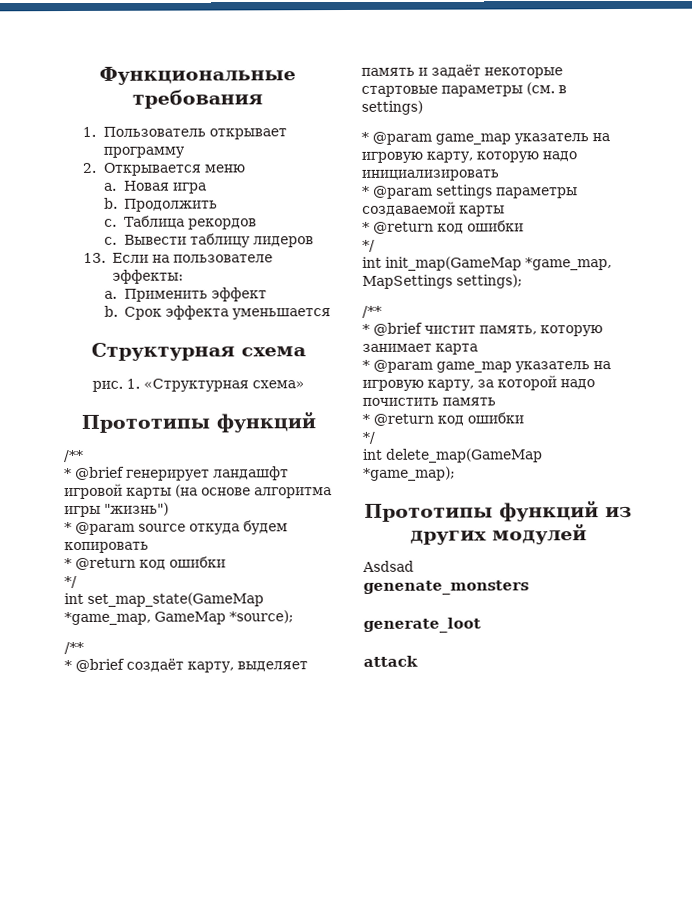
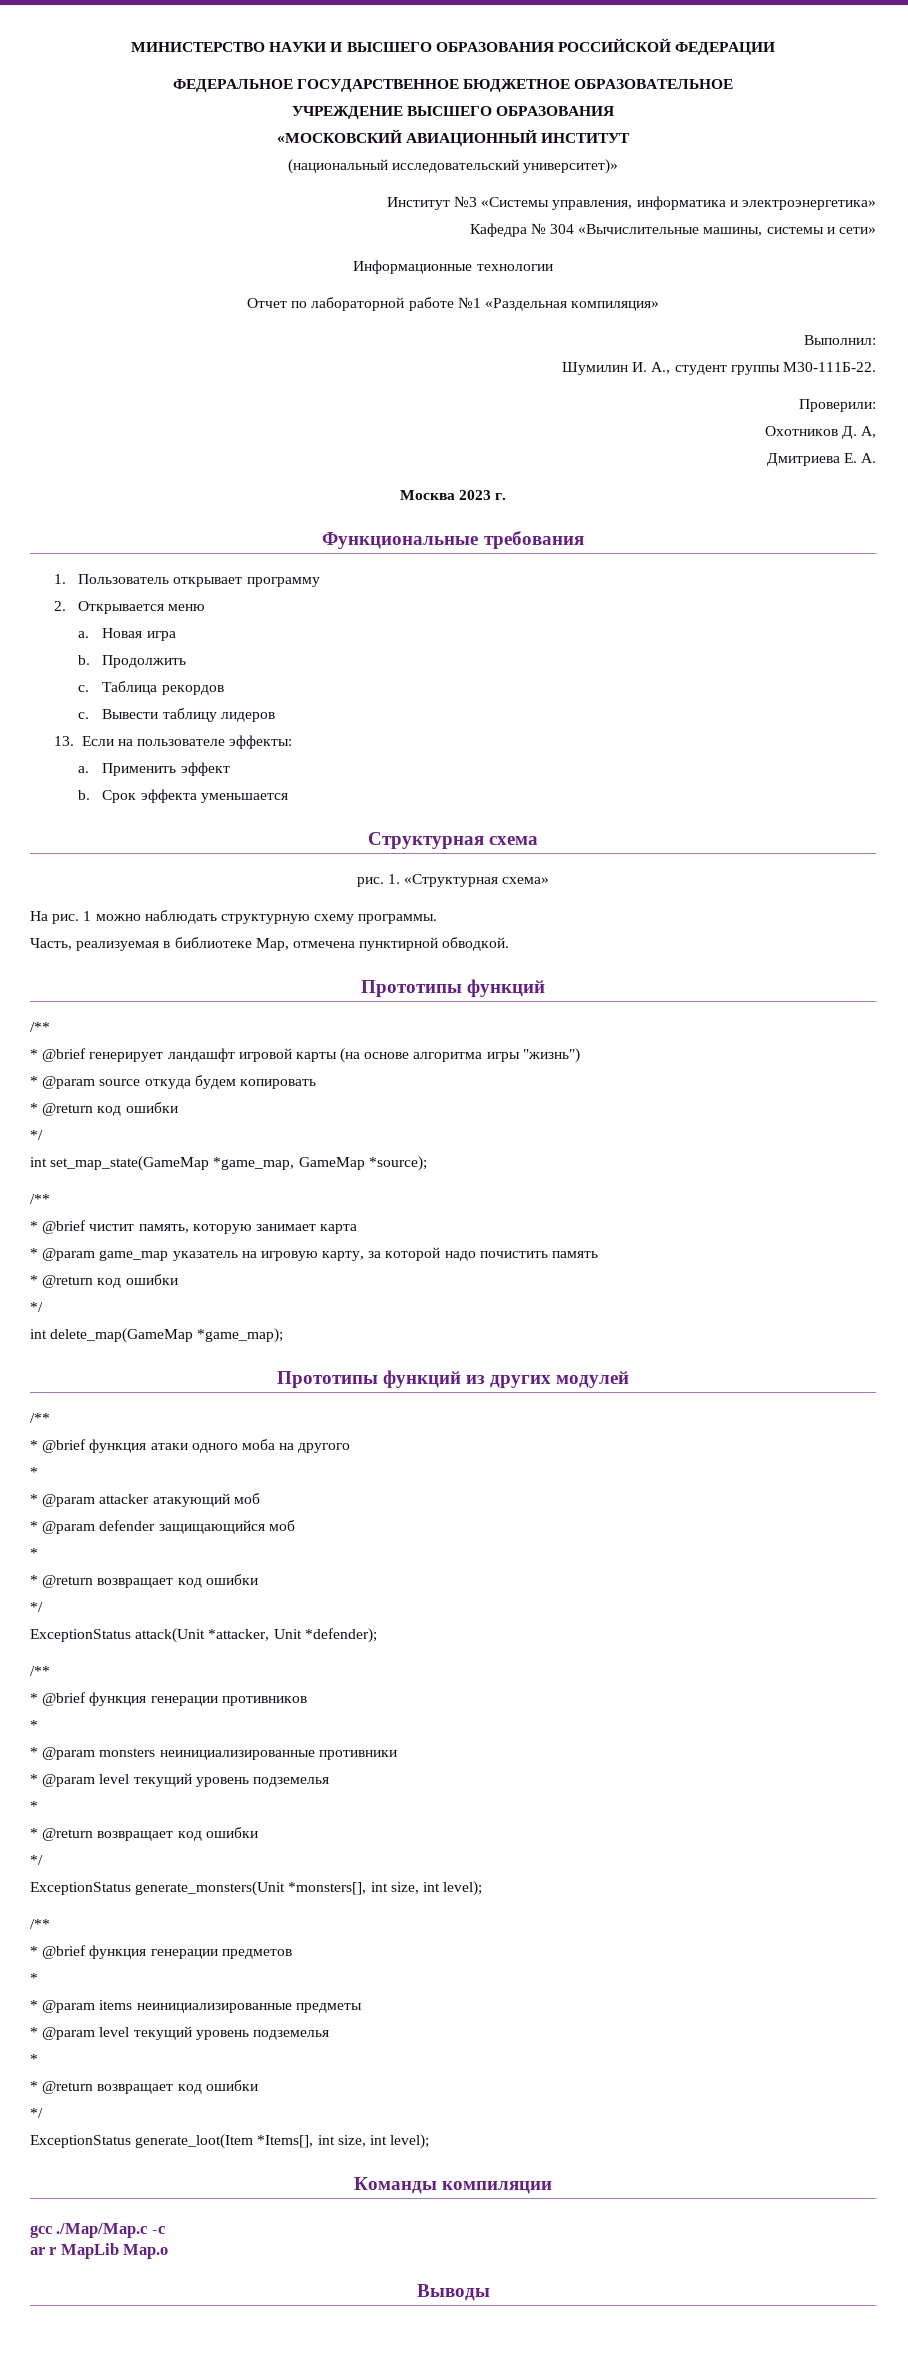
+ МИНИСТЕРСТВО НАУКИ И ВЫСШЕГО ОБРАЗОВАНИЯ РОССИЙСКОЙ ФЕДЕРАЦИИ
+ ФЕДЕРАЛЬНОЕ ГОСУДАРСТВЕННОЕ БЮДЖЕТНОЕ ОБРАЗОВАТЕЛЬНОЕ
+ УЧРЕЖДЕНИЕ ВЫСШЕГО ОБРАЗОВАНИЯ
+ «МОСКОВСКИЙ АВИАЦИОННЫЙ ИНСТИТУТ
+ (национальный исследовательский университет)»
+ Институт №3 «Системы управления, информатика и электроэнергетика»
+ Кафедра № 304 «Вычислительные машины, системы и сети»
+ Информационные технологии
+ Отчет по лабораторной работе №1 «Раздельная компиляция»
+ Выполнил:
+ Шумилин И. А., студент группы М30-111Б-22.
+ Проверили:
+ Охотников Д. А,
+ Дмитриева Е. А.
+ Москва 2023 г.
+ На рис. 1 можно наблюдать структурную схему программы.
+ Часть, реализуемая в библиотеке Map, отмечена пунктирной обводкой.
- * @brief создаёт карту, выделяет память и задаёт некоторые стартовые параметры (см. в settings)
- * @param game_map указатель на игровую карту, которую надо инициализировать
- * @param settings параметры создаваемой карты
- * @return код ошибки
- */
- int init_map(GameMap *game_map, MapSettings settings);
- /**
  Прототипы функций из других модулей
- Asdsad
- genenate_monsters
- generate_loot
- attack
+ /**
+ * @brief функция атаки одного моба на другого
+ *
+ * @param attacker атакующий моб
+ * @param defender защищающийся моб
+ *
+ * @return возвращает код ошибки
+ */
+ ExceptionStatus attack(Unit *attacker, Unit *defender);
+ /**
+ * @brief функция генерации противников
+ *
+ * @param monsters неинициализированные противники
+ * @param level текущий уровень подземелья
+ *
+ * @return возвращает код ошибки
+ */
+ ExceptionStatus generate_monsters(Unit *monsters[], int size, int level);
+ /**
+ * @brief функция генерации предметов
+ *
+ * @param items неинициализированные предметы
+ * @param level текущий уровень подземелья
+ *
+ * @return возвращает код ошибки
+ */
+ ExceptionStatus generate_loot(Item *Items[], int size, int level);
+ Команды компиляции
+ gcc ./Map/Map.c -c
+ ar r MapLib Map.o
+ Выводы

